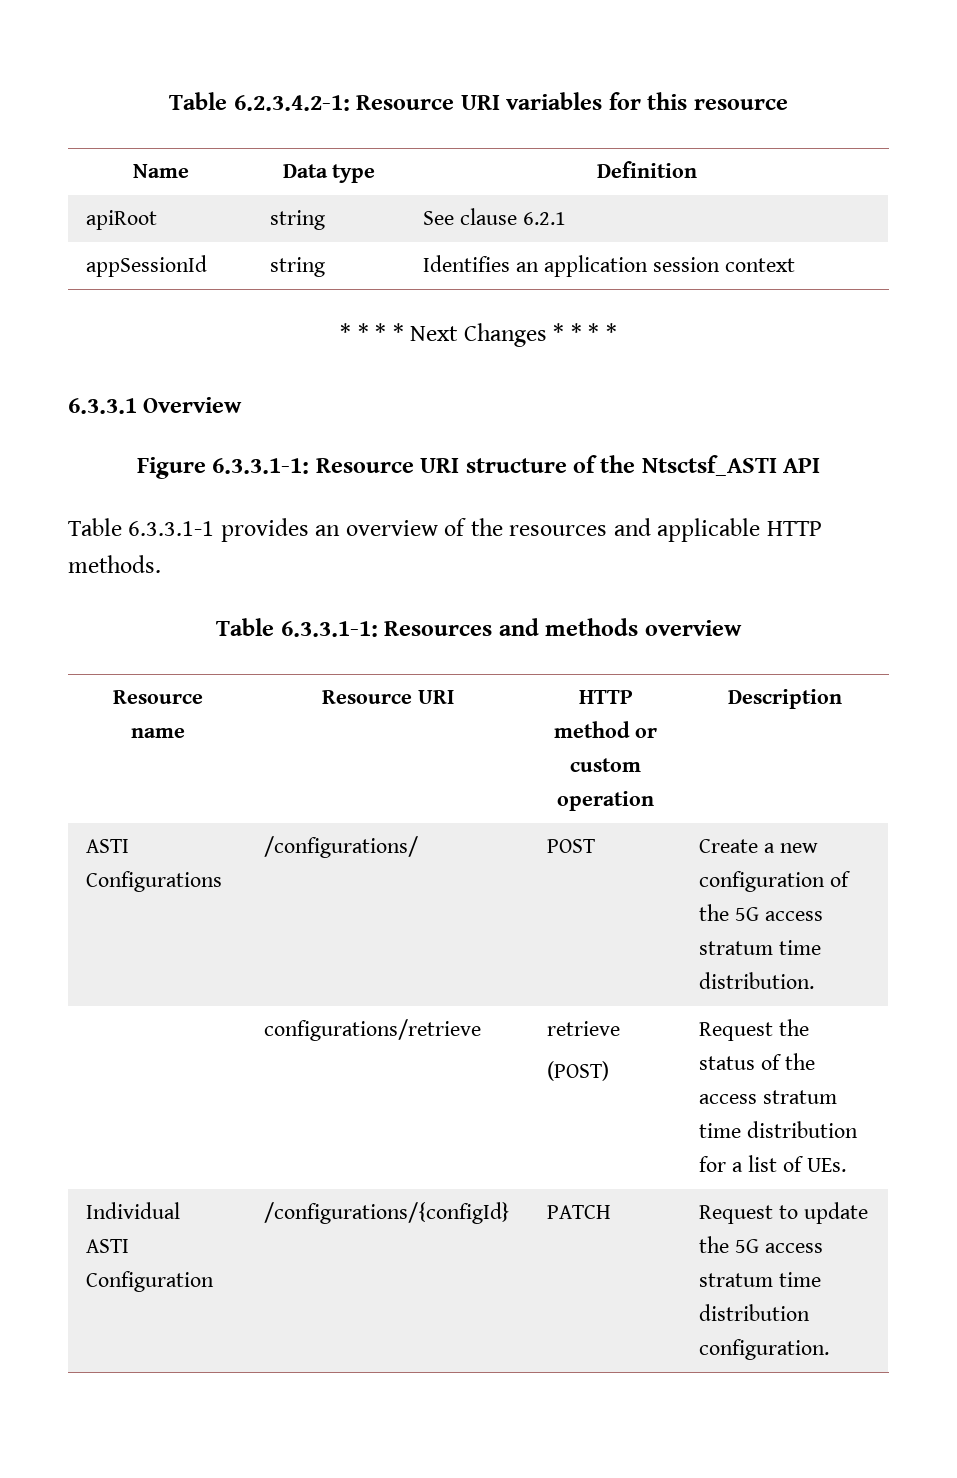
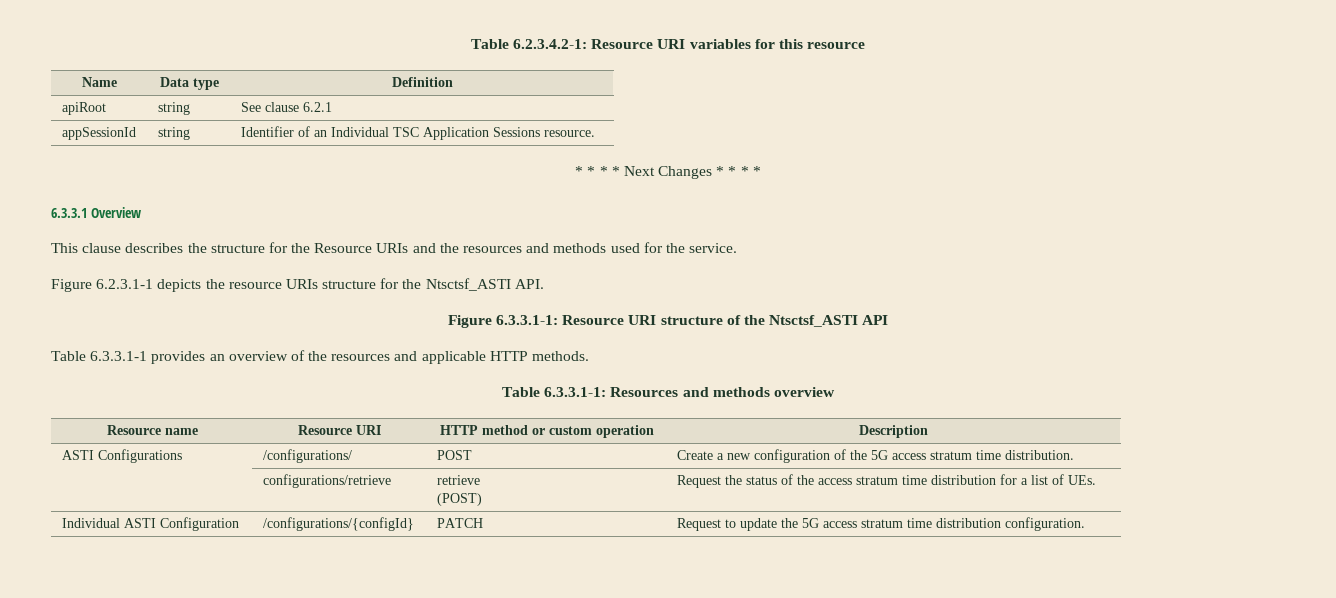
- appSessionId | string | Identifies an application session context
+ appSessionId | string | Identifier of an Individual TSC Application Sessions resource.
+ This clause describes the structure for the Resource URIs and the resources and methods used for the service.
+ Figure 6.2.3.1-1 depicts the resource URIs structure for the Ntsctsf_ASTI API.

